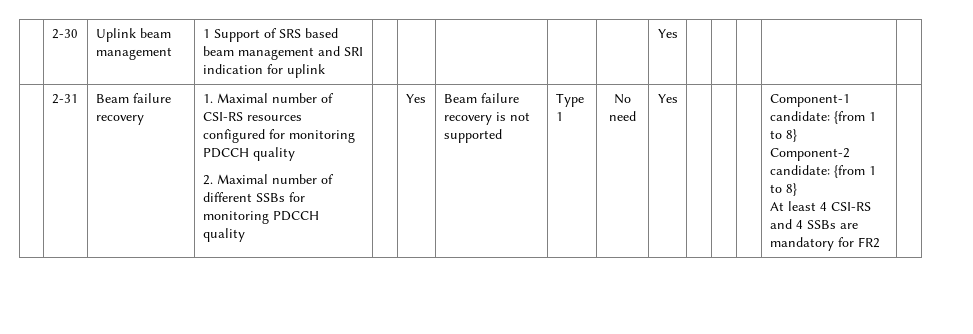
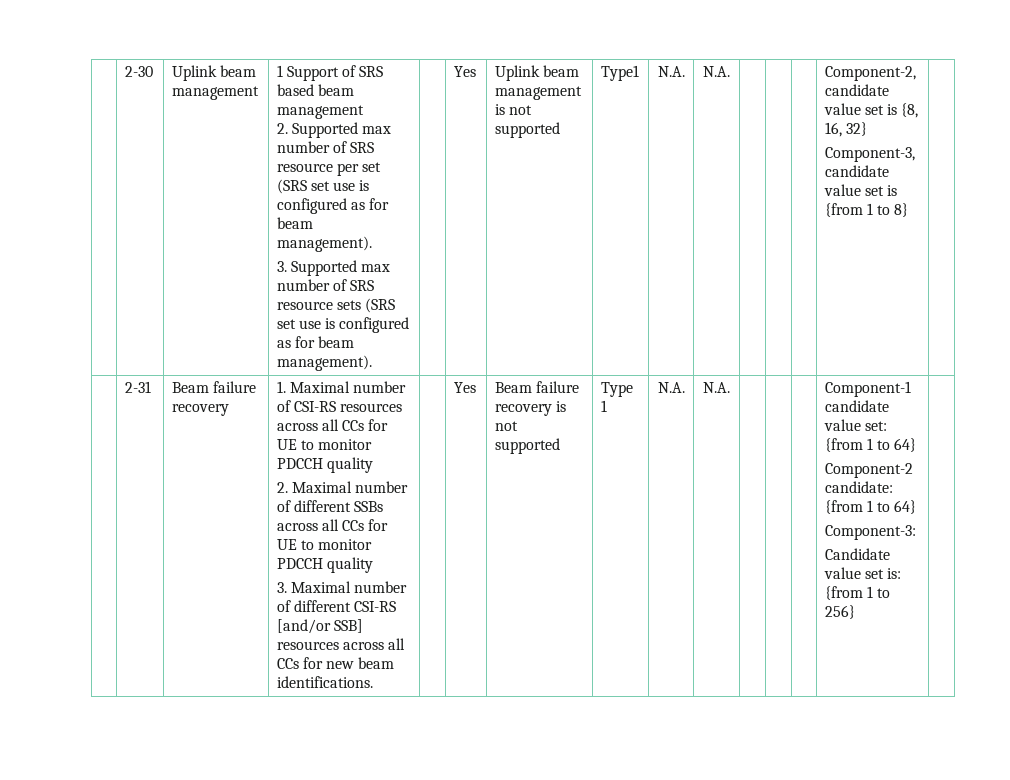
- 1 Support of SRS based beam management and SRI indication for uplink | | | | | | Yes
+ 1 Support of SRS based beam management
+ 2. Supported max number of SRS resource per set (SRS set use is configured as for beam management).
+ 3. Supported max number of SRS resource sets (SRS set use is configured as for beam management). | | Yes | Uplink beam management is not supported | Type1 | N.A. | N.A. | | | | Component-2, candidate value set is {8, 16, 32}
+ Component-3, candidate value set is {from 1 to 8}
- 1. Maximal number of CSI-RS resources configured for monitoring PDCCH quality
+ 1. Maximal number of CSI-RS resources across all CCs for UE to monitor PDCCH quality
- 2. Maximal number of different SSBs for monitoring PDCCH quality
+ 2. Maximal number of different SSBs across all CCs for UE to monitor PDCCH quality
+ 3. Maximal number of different CSI-RS [and/or SSB] resources across all CCs for new beam identifications.
- No need | Yes | | | | Component-1 candidate: {from 1 to 8}
+ N.A. | N.A. | | | | Component-1 candidate value set: {from 1 to 64}
- Component-2 candidate: {from 1 to 8}
- At least 4 CSI-RS and 4 SSBs are mandatory for FR2
+ Component-2 candidate: {from 1 to 64}
+ Component-3:
+ Candidate value set is: {from 1 to 256}

